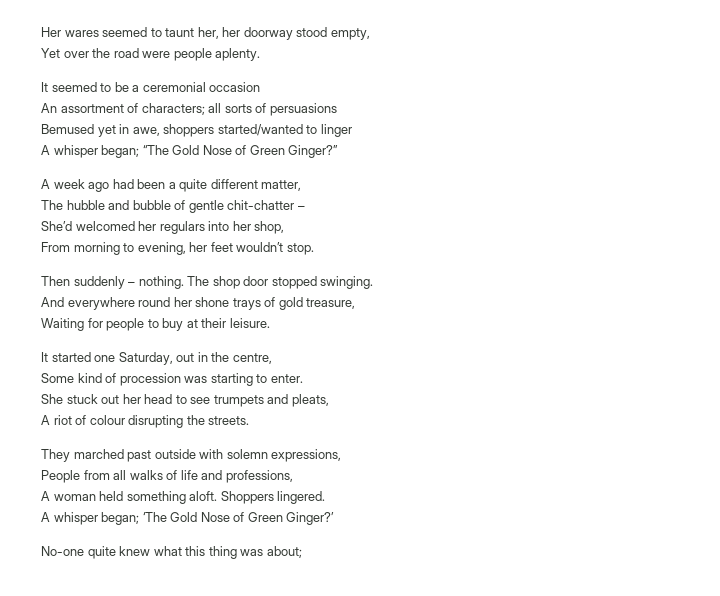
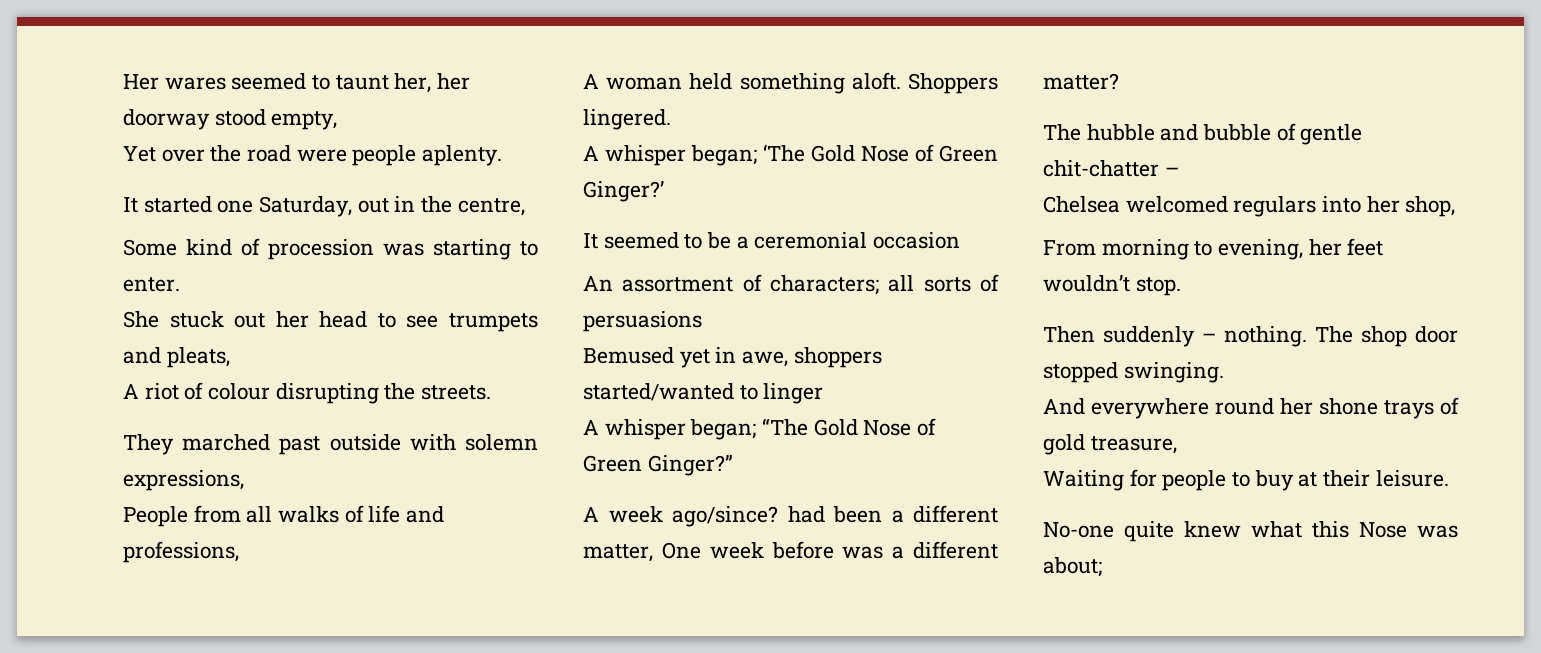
- It seemed to be a ceremonial occasion
- An assortment of characters; all sorts of persuasions
- Bemused yet in awe, shoppers started/wanted to linger
- A whisper began; “The Gold Nose of Green Ginger?”
- A week ago had been a quite different matter,
- The hubble and bubble of gentle chit-chatter –
- She’d welcomed her regulars into her shop,
- From morning to evening, her feet wouldn’t stop.
- Then suddenly – nothing. The shop door stopped swinging.
- And everywhere round her shone trays of gold treasure,
- Waiting for people to buy at their leisure.
+ It seemed to be a ceremonial occasion
+ An assortment of characters; all sorts of persuasions
+ Bemused yet in awe, shoppers started/wanted to linger
+ A whisper began; “The Gold Nose of Green Ginger?”
+ A week ago/since? had been a different matter, One week before was a different matter?
+ The hubble and bubble of gentle chit-chatter –
+ Chelsea welcomed regulars into her shop,
+ From morning to evening, her feet wouldn’t stop.
+ Then suddenly – nothing. The shop door stopped swinging.
+ And everywhere round her shone trays of gold treasure,
+ Waiting for people to buy at their leisure.
- No-one quite knew what this thing was about;
+ No-one quite knew what this Nose was about;

